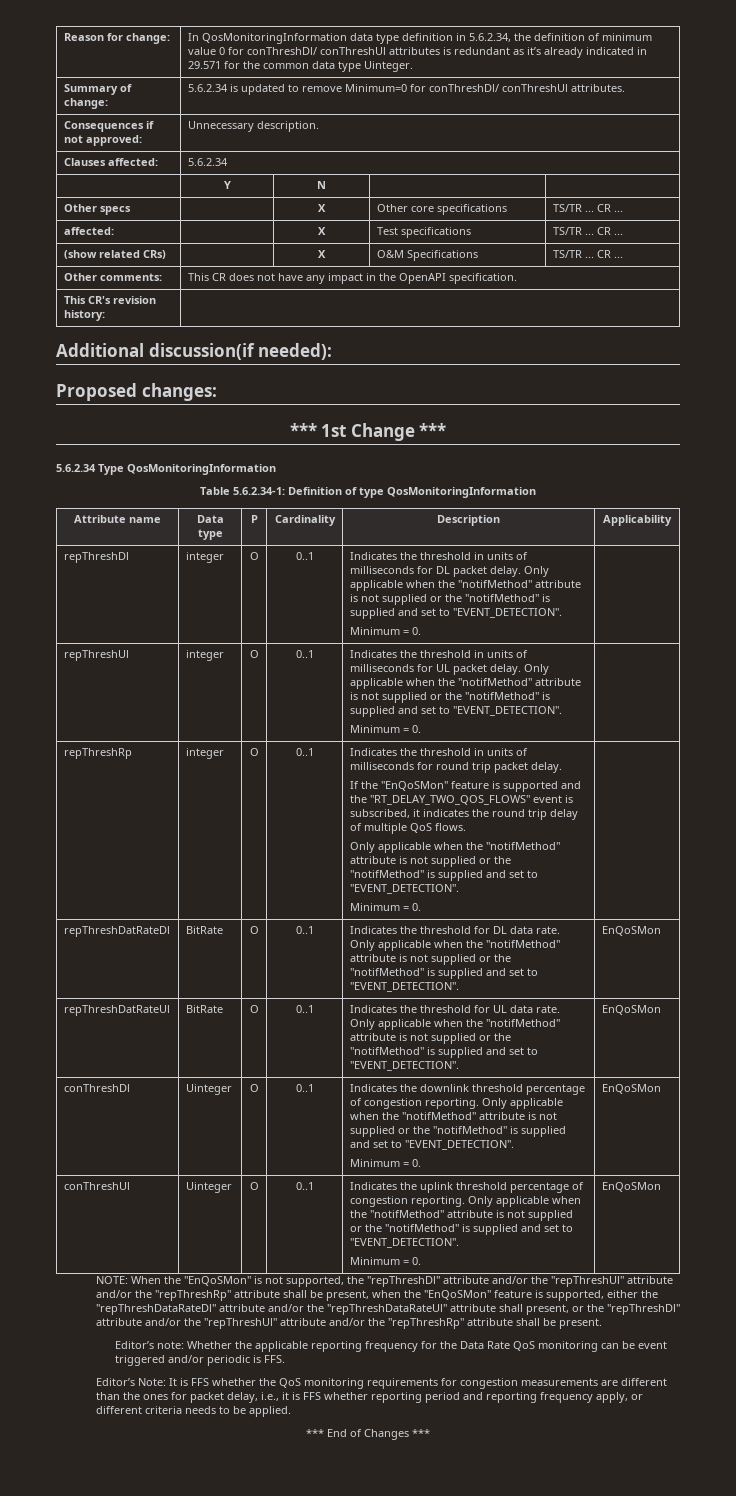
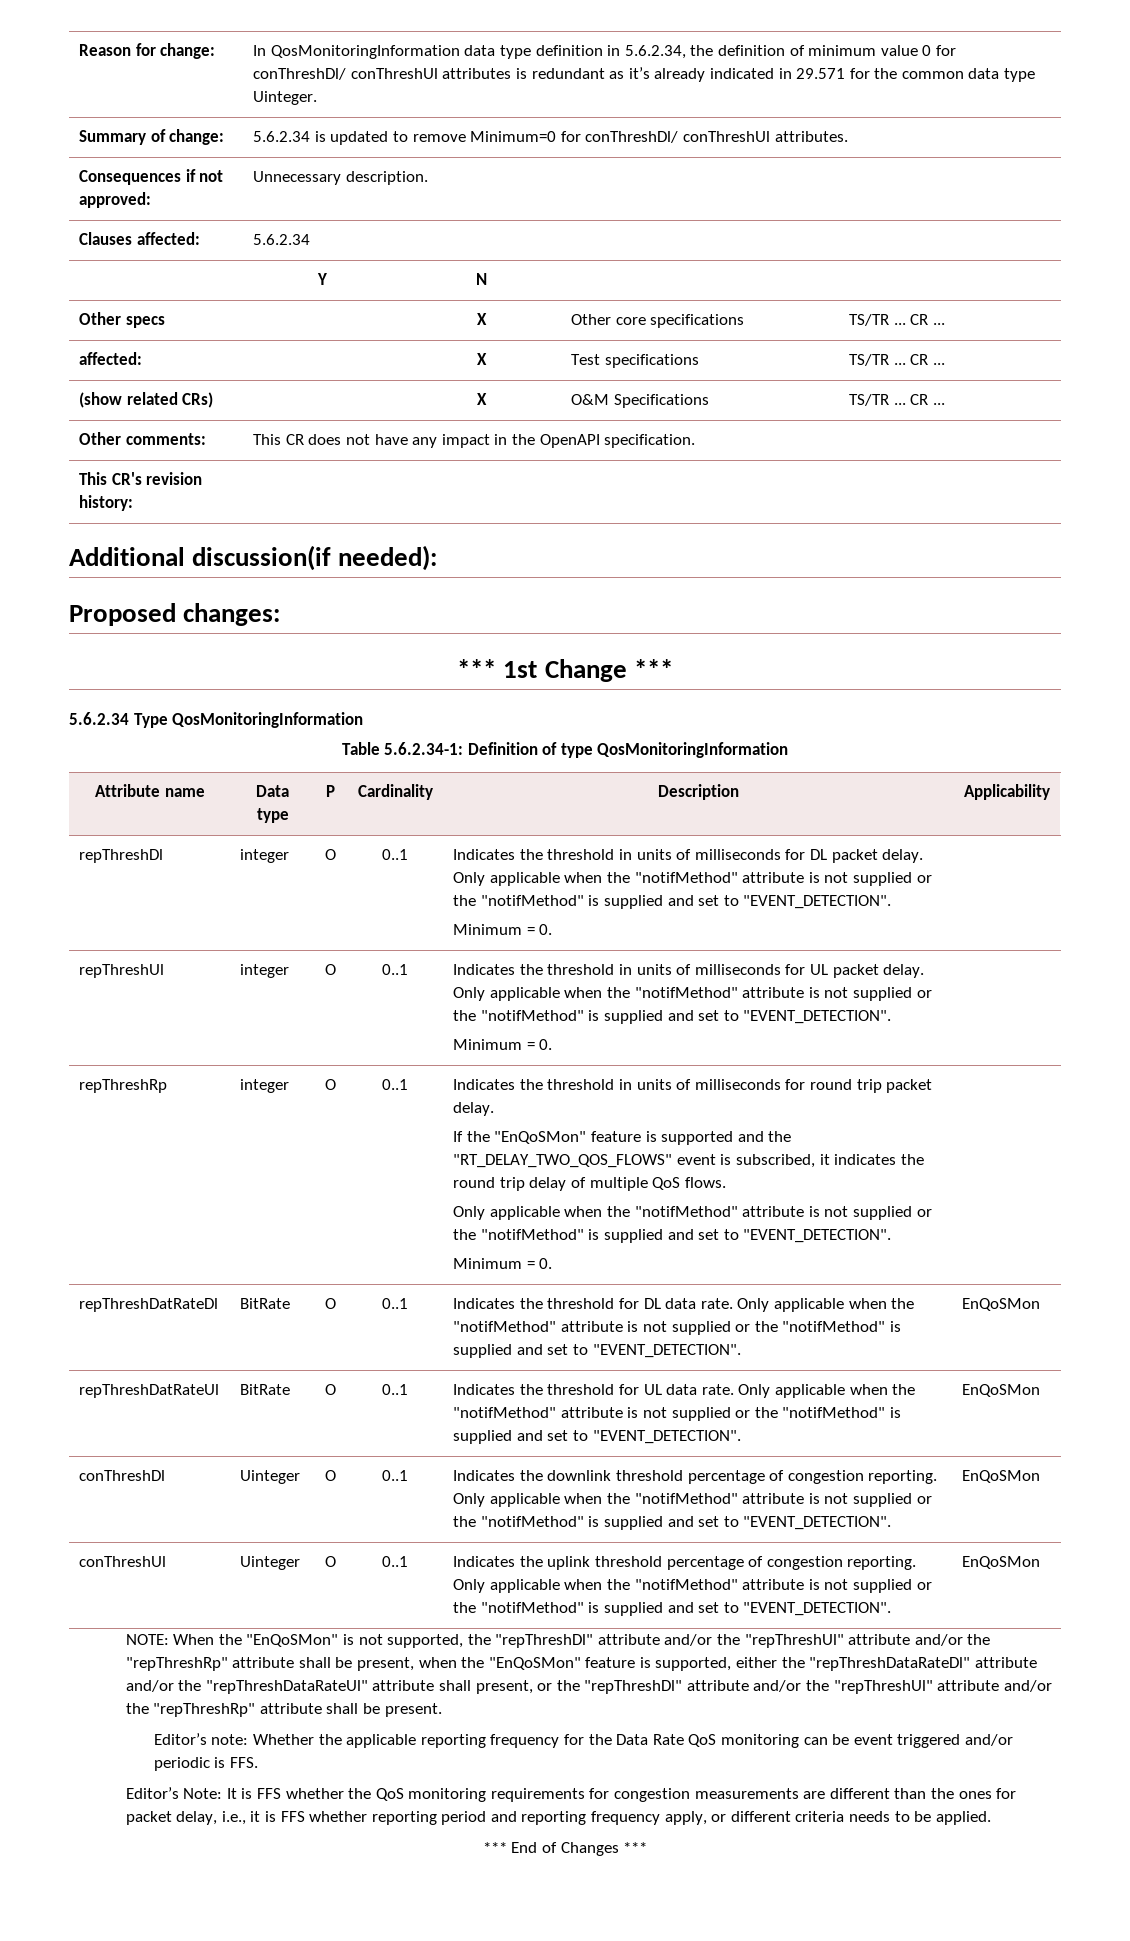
- conThreshDl | Uinteger | O | 0..1 | Indicates the downlink threshold percentage of congestion reporting. Only applicable when the "notifMethod" attribute is not supplied or the "notifMethod" is supplied and set to "EVENT_DETECTION".
- Minimum = 0. | EnQoSMon
+ conThreshDl | Uinteger | O | 0..1 | Indicates the downlink threshold percentage of congestion reporting. Only applicable when the "notifMethod" attribute is not supplied or the "notifMethod" is supplied and set to "EVENT_DETECTION". | EnQoSMon
- conThreshUl | Uinteger | O | 0..1 | Indicates the uplink threshold percentage of congestion reporting. Only applicable when the "notifMethod" attribute is not supplied or the "notifMethod" is supplied and set to "EVENT_DETECTION".
- Minimum = 0. | EnQoSMon
+ conThreshUl | Uinteger | O | 0..1 | Indicates the uplink threshold percentage of congestion reporting. Only applicable when the "notifMethod" attribute is not supplied or the "notifMethod" is supplied and set to "EVENT_DETECTION". | EnQoSMon

